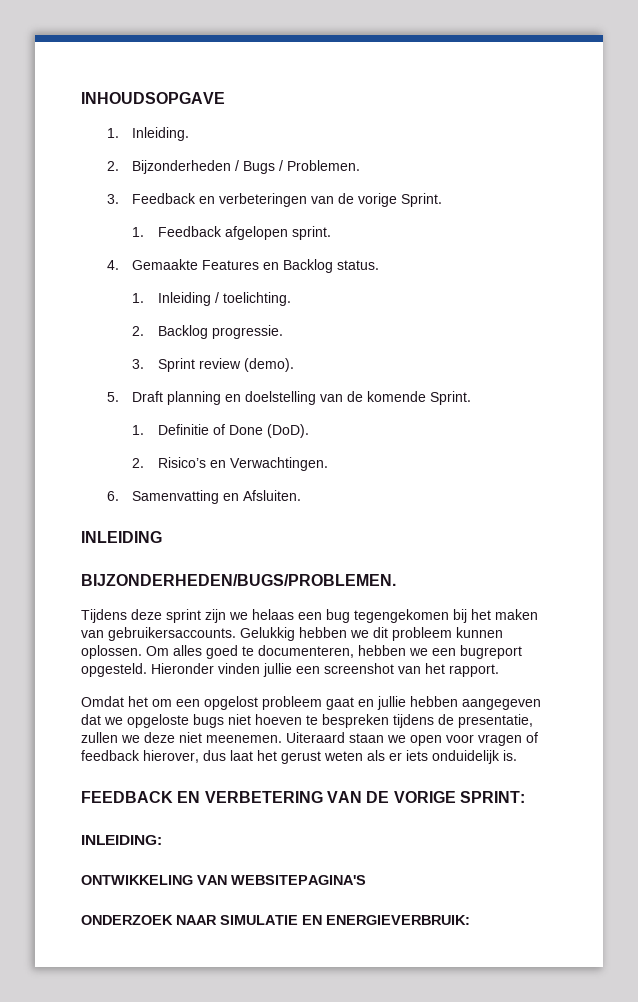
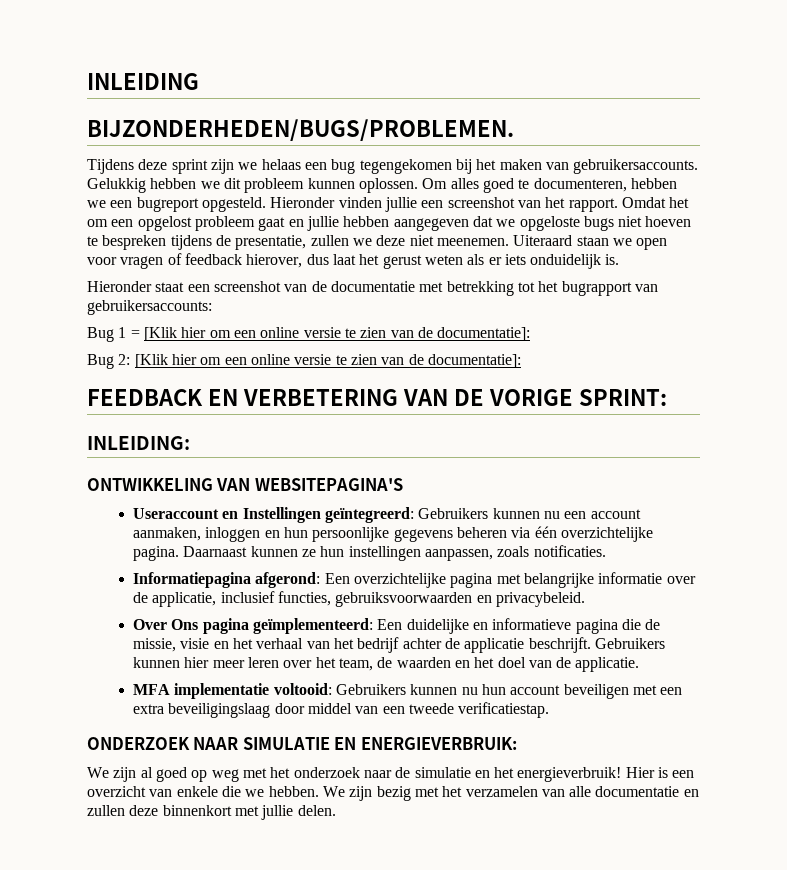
- INHOUDSOPGAVE
- 1. Inleiding.
- 2. Bijzonderheden / Bugs / Problemen.
- 3. Feedback en verbeteringen van de vorige Sprint.
- 1. Feedback afgelopen sprint.
- 4. Gemaakte Features en Backlog status.
- 1. Inleiding / toelichting.
- 2. Backlog progressie.
- 3. Sprint review (demo).
- 5. Draft planning en doelstelling van de komende Sprint.
- 1. Definitie of Done (DoD).
- 2. Risico’s en Verwachtingen.
- 6. Samenvatting en Afsluiten.
- Hieronder vinden jullie een screenshot van het rapport.
- Omdat het om een opgelost probleem gaat en jullie hebben aangegeven dat we opgeloste bugs niet hoeven te bespreken tijdens de presentatie, zullen we deze niet meenemen.
+ Hieronder vinden jullie een screenshot van het rapport. Omdat het om een opgelost probleem gaat en jullie hebben aangegeven dat we opgeloste bugs niet hoeven te bespreken tijdens de presentatie, zullen we deze niet meenemen.
+ Hieronder staat een screenshot van de documentatie met betrekking tot het bugrapport van gebruikersaccounts:
+ Bug 1 = [Klik hier om een online versie te zien van de documentatie]:
+ Bug 2: [Klik hier om een online versie te zien van de documentatie]:
+ Useraccount en Instellingen geïntegreerd: Gebruikers kunnen nu een account aanmaken, inloggen en hun persoonlijke gegevens beheren via één overzichtelijke pagina. Daarnaast kunnen ze hun instellingen aanpassen, zoals notificaties.
+ Informatiepagina afgerond: Een overzichtelijke pagina met belangrijke informatie over de applicatie, inclusief functies, gebruiksvoorwaarden en privacybeleid.
+ Over Ons pagina geïmplementeerd: Een duidelijke en informatieve pagina die de missie, visie en het verhaal van het bedrijf achter de applicatie beschrijft. Gebruikers kunnen hier meer leren over het team, de waarden en het doel van de applicatie.
+ MFA implementatie voltooid: Gebruikers kunnen nu hun account beveiligen met een extra beveiligingslaag door middel van een tweede verificatiestap.
+ We zijn al goed op weg met het onderzoek naar de simulatie en het energieverbruik! Hier is een overzicht van enkele die we hebben. We zijn bezig met het verzamelen van alle documentatie en zullen deze binnenkort met jullie delen.

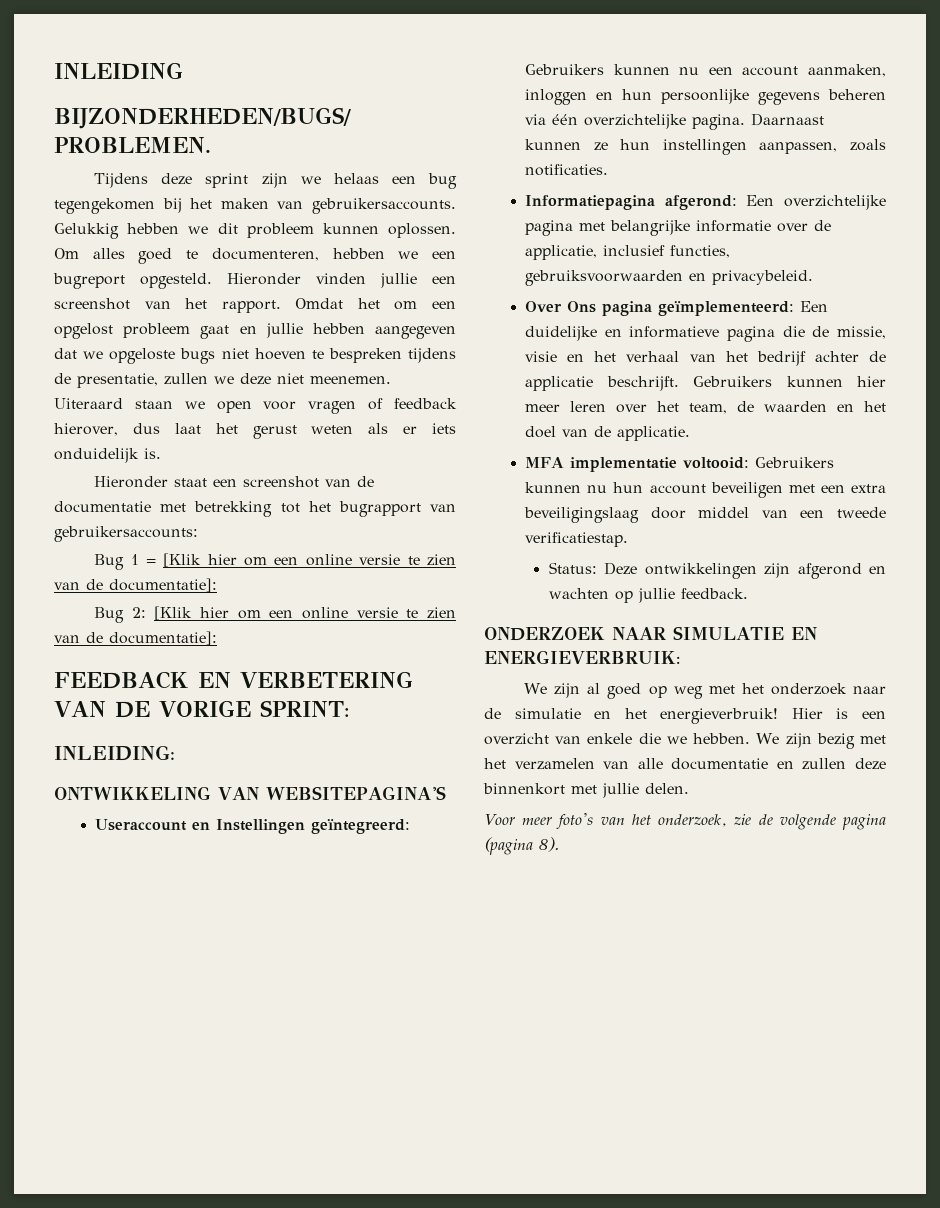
+ Status: Deze ontwikkelingen zijn afgerond en wachten op jullie feedback.
+ Voor meer foto's van het onderzoek, zie de volgende pagina (pagina 8).

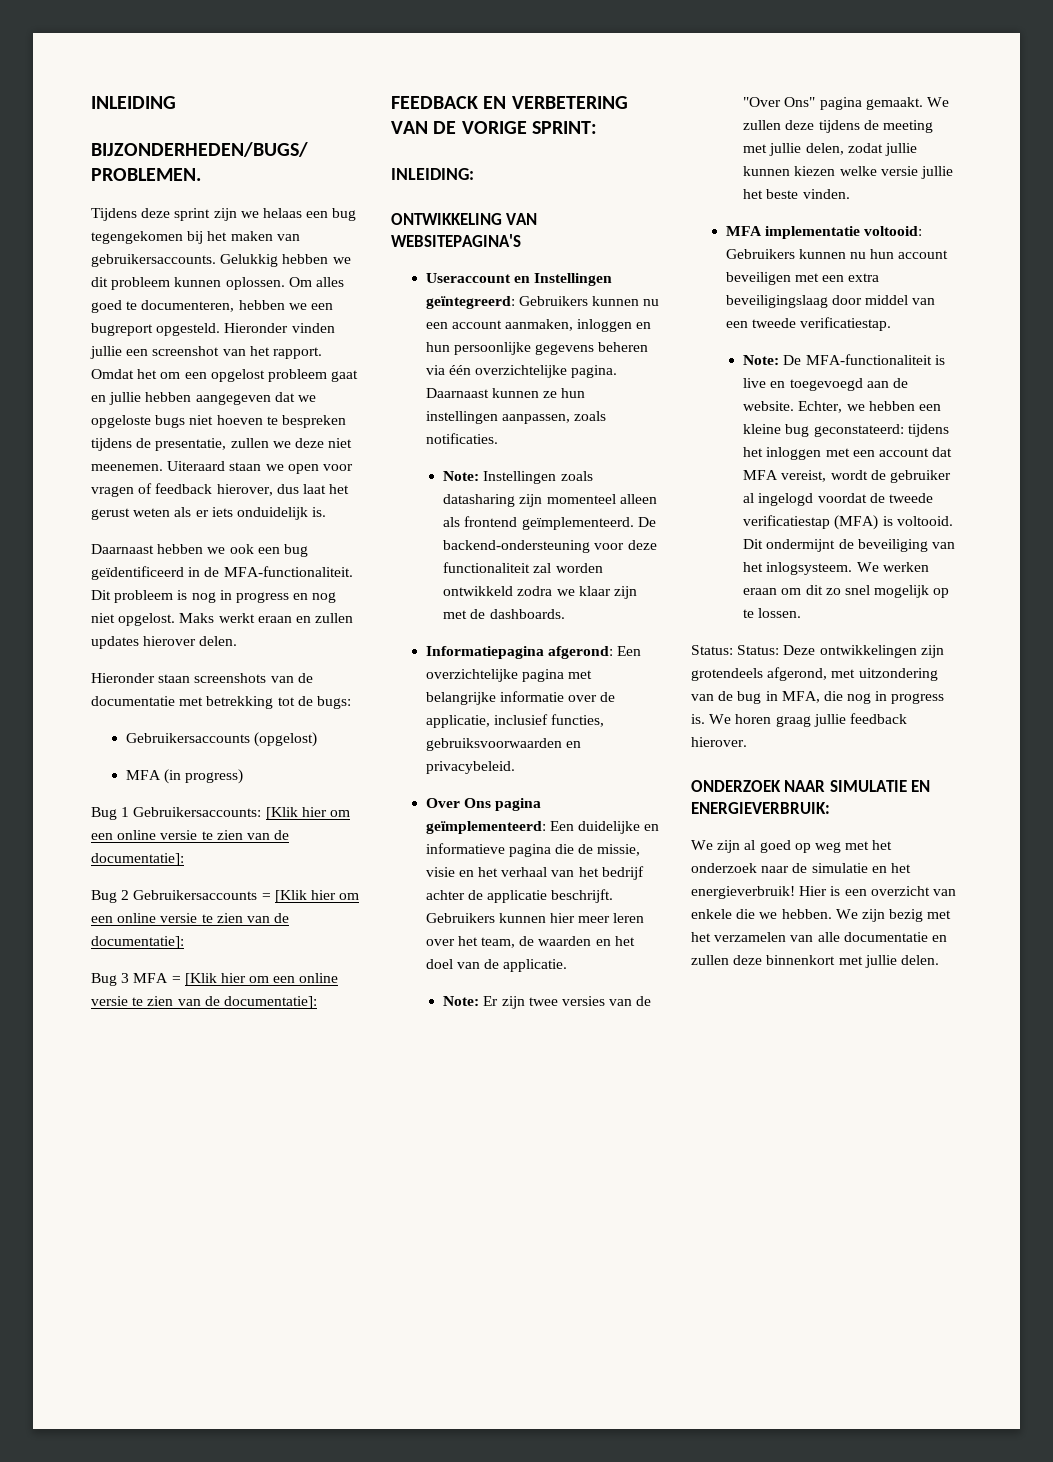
- Hieronder staat een screenshot van de documentatie met betrekking tot het bugrapport van gebruikersaccounts:
- Bug 1 = [Klik hier om een online versie te zien van de documentatie]:
+ Daarnaast hebben we ook een bug geïdentificeerd in de MFA-functionaliteit. Dit probleem is nog in progress en nog niet opgelost. Maks werkt eraan en zullen updates hierover delen.
+ Hieronder staan screenshots van de documentatie met betrekking tot de bugs:
+ Gebruikersaccounts (opgelost)
+ MFA (in progress)
+ Bug 1 Gebruikersaccounts: [Klik hier om een online versie te zien van de documentatie]:
+ Bug 2 Gebruikersaccounts = [Klik hier om een online versie te zien van de documentatie]:
- Bug 2: [Klik hier om een online versie te zien van de documentatie]:
+ Bug 3 MFA = [Klik hier om een online versie te zien van de documentatie]:
+ Note: Instellingen zoals datasharing zijn momenteel alleen als frontend geïmplementeerd. De backend-ondersteuning voor deze functionaliteit zal worden ontwikkeld zodra we klaar zijn met de dashboards.
+ Note: Er zijn twee versies van de "Over Ons" pagina gemaakt. We zullen deze tijdens de meeting met jullie delen, zodat jullie kunnen kiezen welke versie jullie het beste vinden.
- Status: Deze ontwikkelingen zijn afgerond en wachten op jullie feedback.
+ Note: De MFA-functionaliteit is live en toegevoegd aan de website. Echter, we hebben een kleine bug geconstateerd: tijdens het inloggen met een account dat MFA vereist, wordt de gebruiker al ingelogd voordat de tweede verificatiestap (MFA) is voltooid. Dit ondermijnt de beveiliging van het inlogsysteem. We werken eraan om dit zo snel mogelijk op te lossen.
+ Status: Status: Deze ontwikkelingen zijn grotendeels afgerond, met uitzondering van de bug in MFA, die nog in progress is. We horen graag jullie feedback hierover.
- Voor meer foto's van het onderzoek, zie de volgende pagina (pagina 8).

